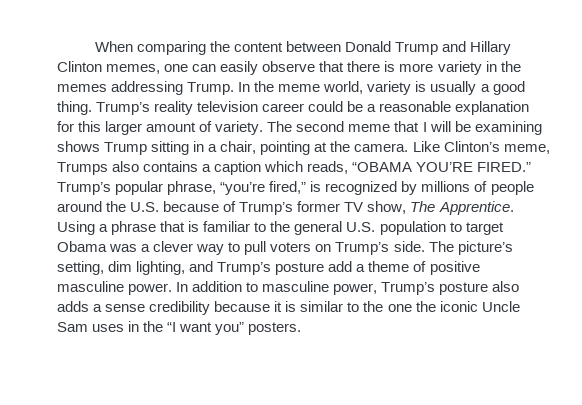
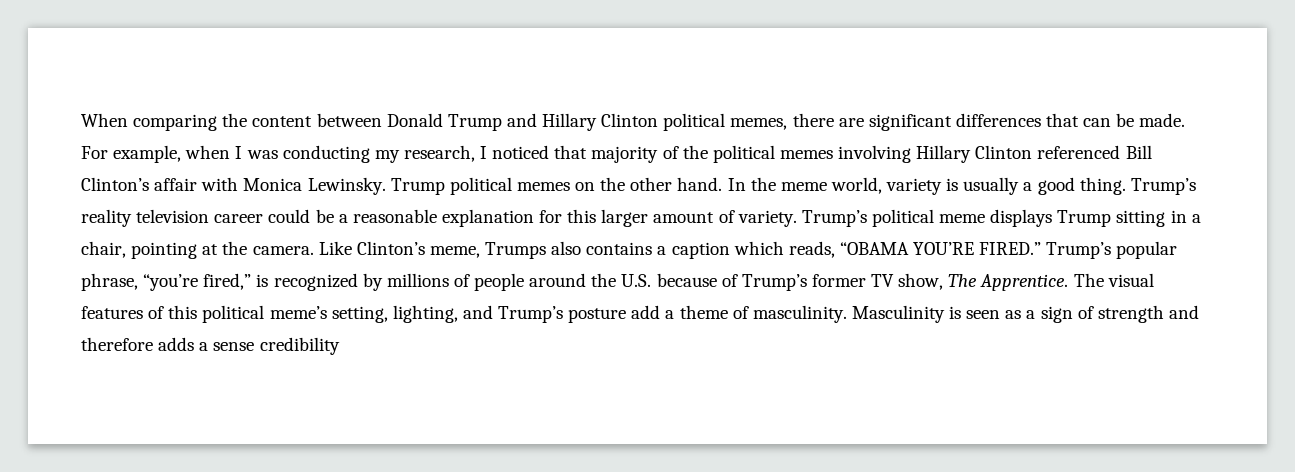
- When comparing the content between Donald Trump and Hillary Clinton memes, one can easily observe that there is more variety in the memes addressing Trump.
+ When comparing the content between Donald Trump and Hillary Clinton political memes, there are significant differences that can be made. For example, when I was conducting my research, I noticed that majority of the political memes involving Hillary Clinton referenced Bill Clinton’s affair with Monica Lewinsky. Trump political memes on the other hand.
- The second meme that I will be examining shows Trump sitting in a chair, pointing at the camera.
+ Trump’s political meme displays Trump sitting in a chair, pointing at the camera.
- Using a phrase that is familiar to the general U.S. population to target Obama was a clever way to pull voters on Trump’s side. The picture’s setting, dim lighting, and Trump’s posture add a theme of positive masculine power. In addition to masculine power, Trump’s posture also adds a sense credibility because it is similar to the one the iconic Uncle Sam uses in the “I want you” posters.
+ The visual features of this political meme’s setting, lighting, and Trump’s posture add a theme of masculinity. Masculinity is seen as a sign of strength and therefore adds a sense credibility

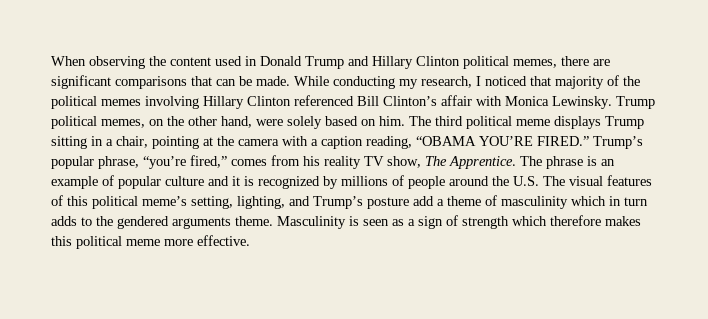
- When comparing the content between Donald Trump and Hillary Clinton political memes, there are significant differences that can be made.
+ When observing the content used in Donald Trump and Hillary Clinton political memes, there are significant comparisons that can be made.
- For example, when I was conducting my research, I noticed that majority of the political memes involving Hillary Clinton referenced Bill Clinton’s affair with Monica Lewinsky.
+ While conducting my research, I noticed that majority of the political memes involving Hillary Clinton referenced Bill Clinton’s affair with Monica Lewinsky.
- Trump political memes on the other hand. In the meme world, variety is usually a good thing. Trump’s reality television career could be a reasonable explanation for this larger amount of variety. Trump’s political meme displays Trump sitting in a chair, pointing at the camera. Like Clinton’s meme, Trumps also contains a caption which reads, “OBAMA YOU’RE FIRED.”
+ Trump political memes, on the other hand, were solely based on him. The third political meme displays Trump sitting in a chair, pointing at the camera with a caption reading, “OBAMA YOU’RE FIRED.”
- Trump’s popular phrase, “you’re fired,” is recognized by millions of people around the U.S. because of Trump’s former TV show, The Apprentice. The visual features of this political meme’s setting, lighting, and Trump’s posture add a theme of masculinity.
+ Trump’s popular phrase, “you’re fired,” comes from his reality TV show, The Apprentice. The phrase is an example of popular culture and it is recognized by millions of people around the U.S. The visual features of this political meme’s setting, lighting, and Trump’s posture add a theme of masculinity which in turn adds to the gendered arguments theme.
- Masculinity is seen as a sign of strength and therefore adds a sense credibility
+ Masculinity is seen as a sign of strength which therefore makes this political meme more effective.

